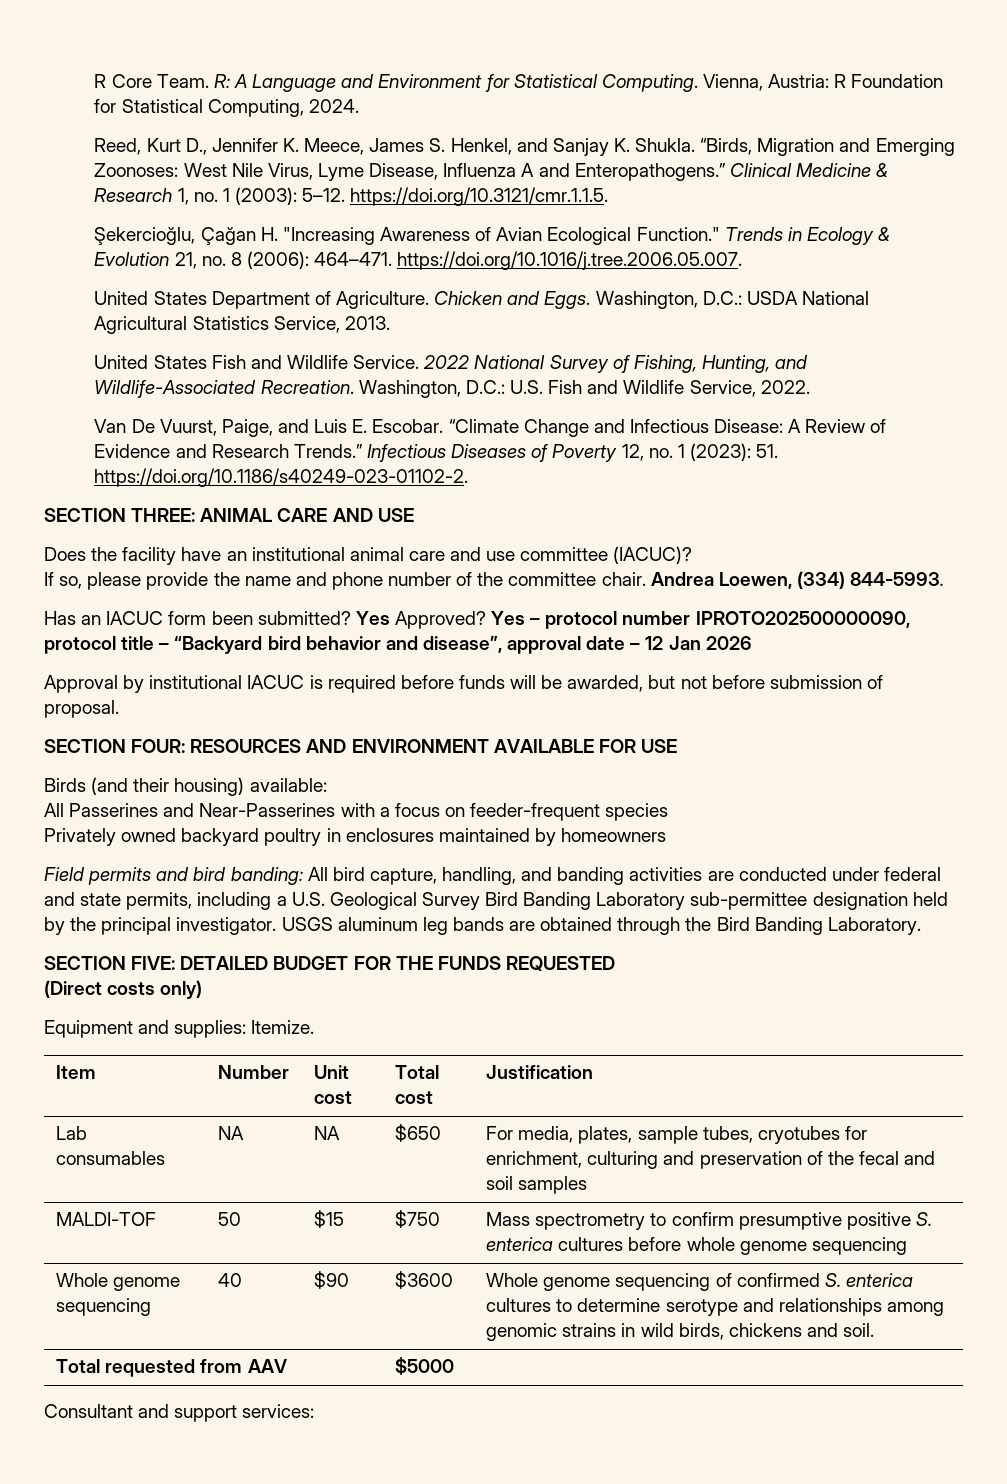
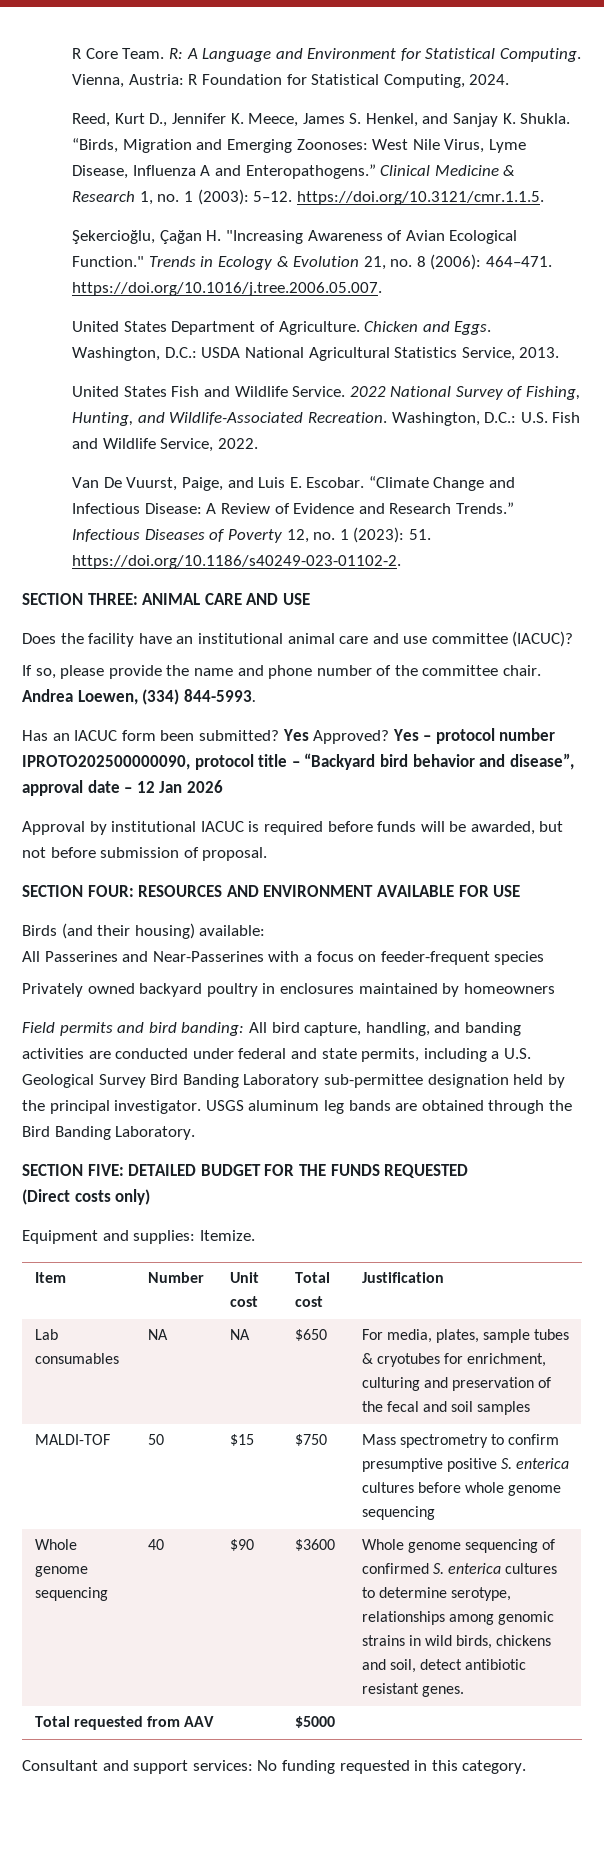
- Lab consumables | NA | NA | $650 | For media, plates, sample tubes, cryotubes for enrichment, culturing and preservation of the fecal and soil samples
+ Lab consumables | NA | NA | $650 | For media, plates, sample tubes & cryotubes for enrichment, culturing and preservation of the fecal and soil samples
- Whole genome sequencing | 40 | $90 | $3600 | Whole genome sequencing of confirmed S. enterica cultures to determine serotype and relationships among genomic strains in wild birds, chickens and soil.
+ Whole genome sequencing | 40 | $90 | $3600 | Whole genome sequencing of confirmed S. enterica cultures to determine serotype, relationships among genomic strains in wild birds, chickens and soil, detect antibiotic resistant genes.
- Consultant and support services:
+ Consultant and support services: No funding requested in this category.

